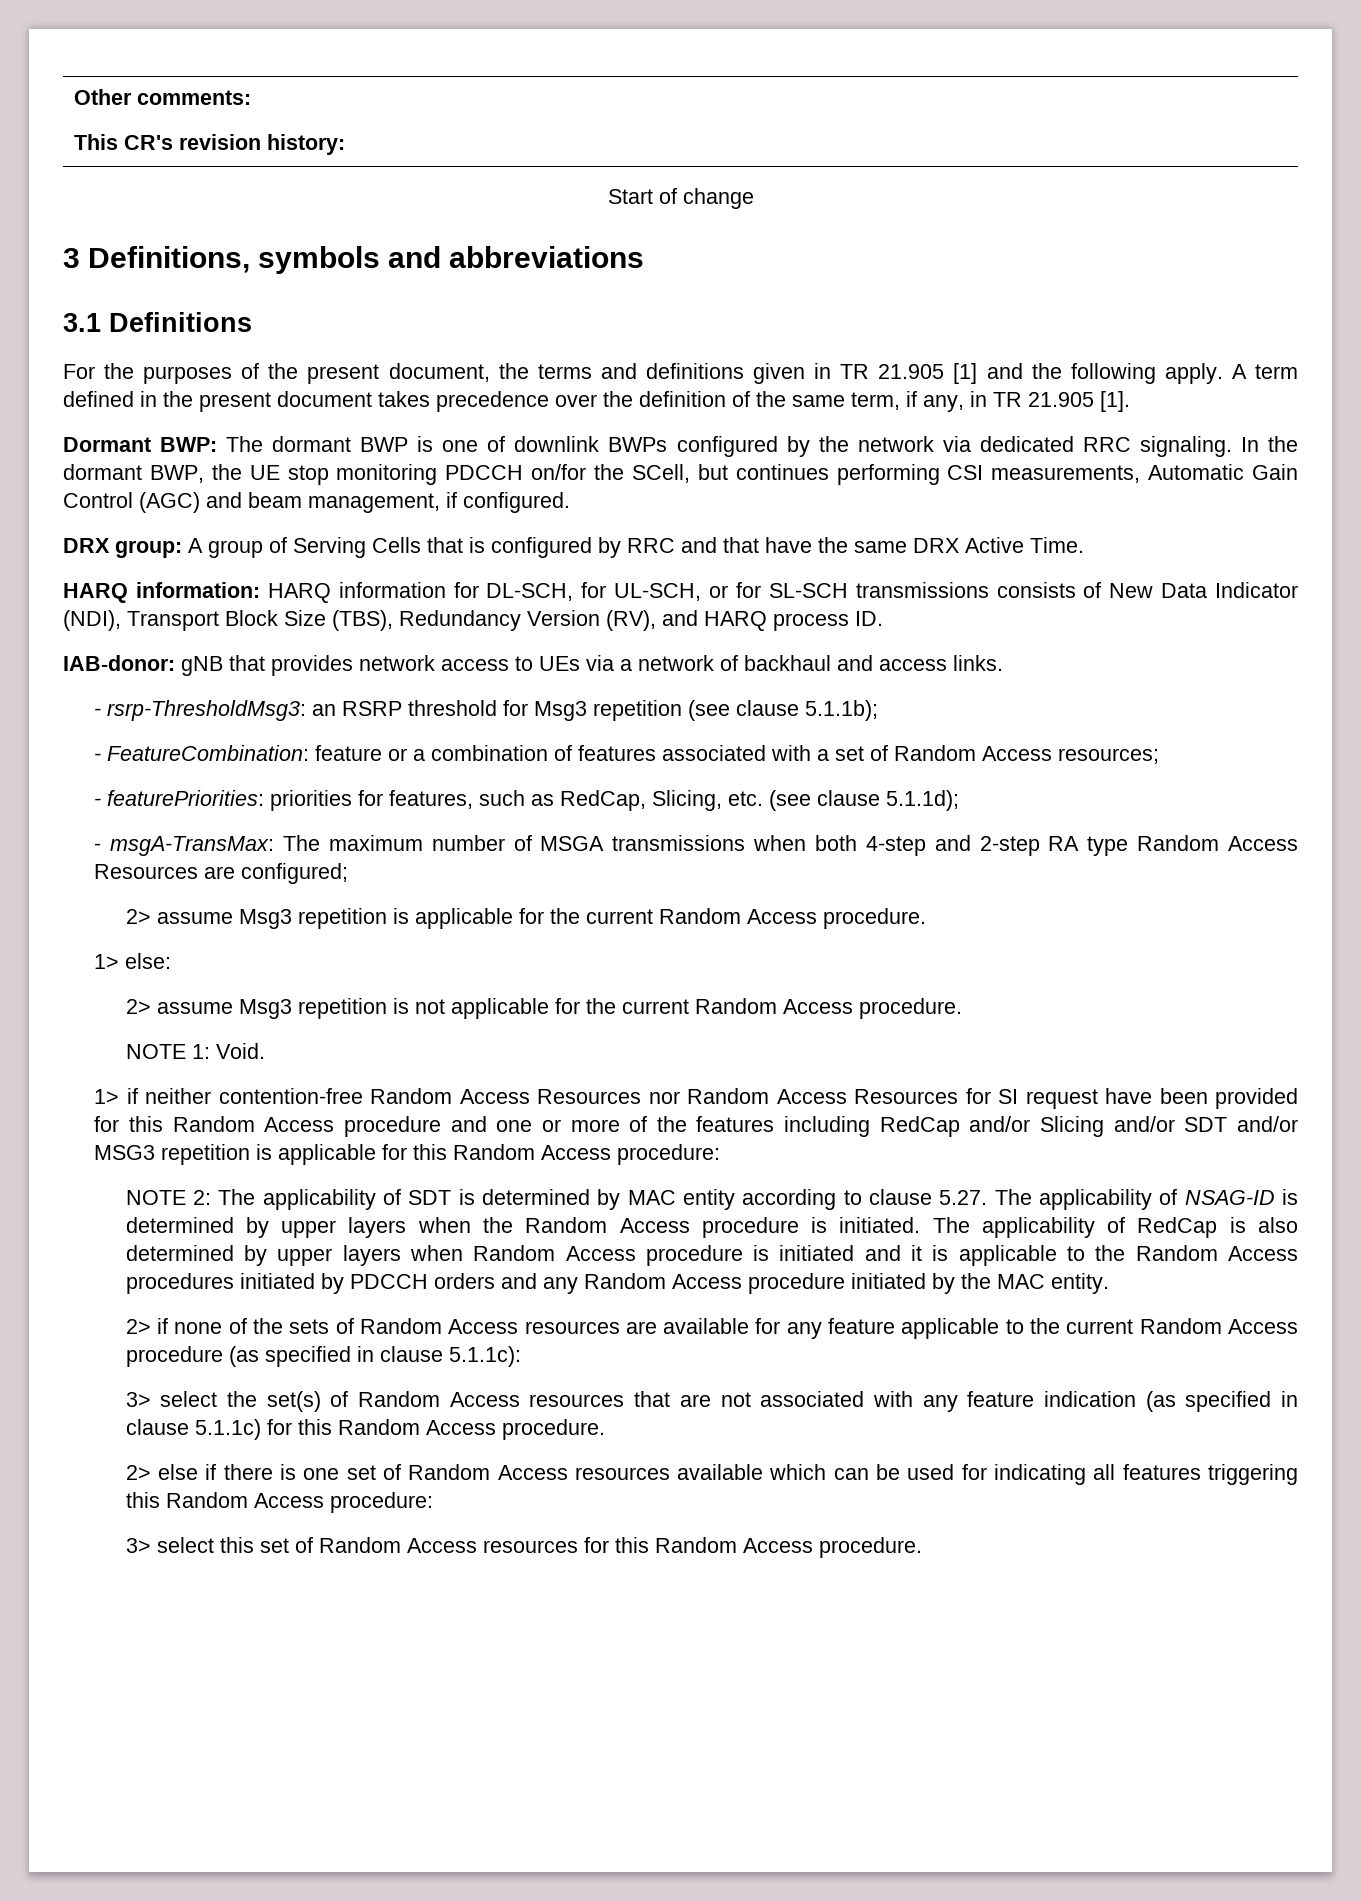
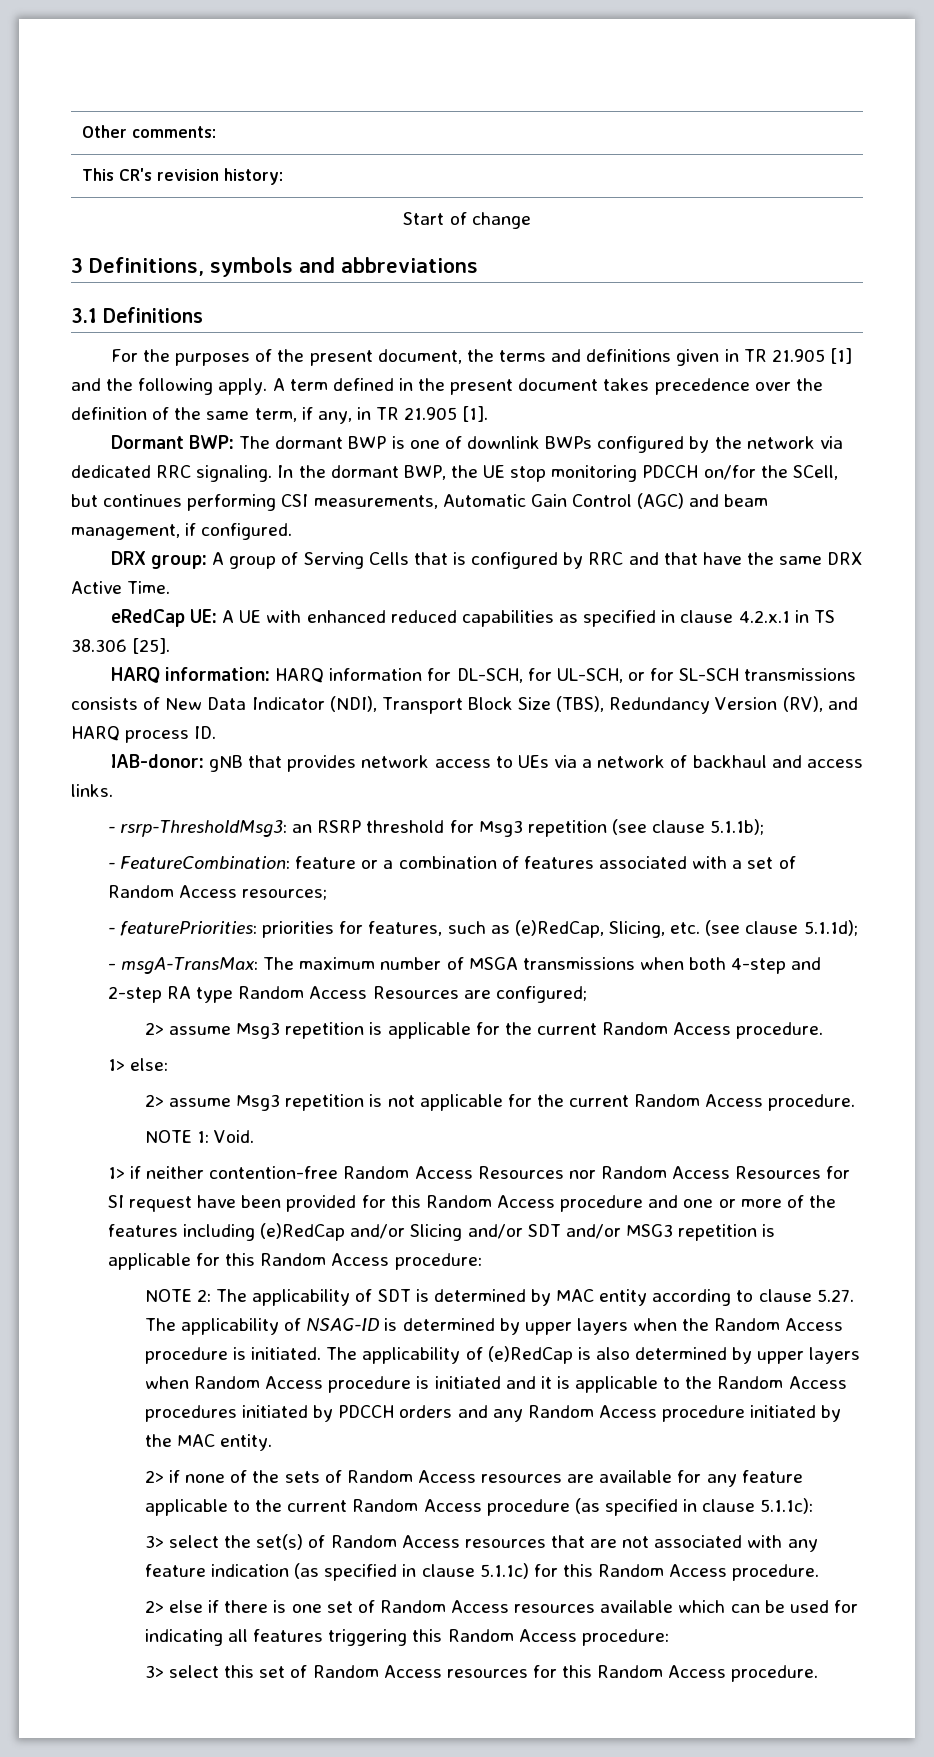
+ eRedCap UE: A UE with enhanced reduced capabilities as specified in clause 4.2.x.1 in TS 38.306 [25].
- - featurePriorities: priorities for features, such as RedCap, Slicing, etc. (see clause 5.1.1d);
+ - featurePriorities: priorities for features, such as (e)RedCap, Slicing, etc. (see clause 5.1.1d);
- 1> if neither contention-free Random Access Resources nor Random Access Resources for SI request have been provided for this Random Access procedure and one or more of the features including RedCap and/or Slicing and/or SDT and/or MSG3 repetition is applicable for this Random Access procedure:
+ 1> if neither contention-free Random Access Resources nor Random Access Resources for SI request have been provided for this Random Access procedure and one or more of the features including (e)RedCap and/or Slicing and/or SDT and/or MSG3 repetition is applicable for this Random Access procedure:
- The applicability of RedCap is also determined by upper layers when Random Access procedure is initiated and it is applicable to the Random Access procedures initiated by PDCCH orders and any Random Access procedure initiated by the MAC entity.
+ The applicability of (e)RedCap is also determined by upper layers when Random Access procedure is initiated and it is applicable to the Random Access procedures initiated by PDCCH orders and any Random Access procedure initiated by the MAC entity.

